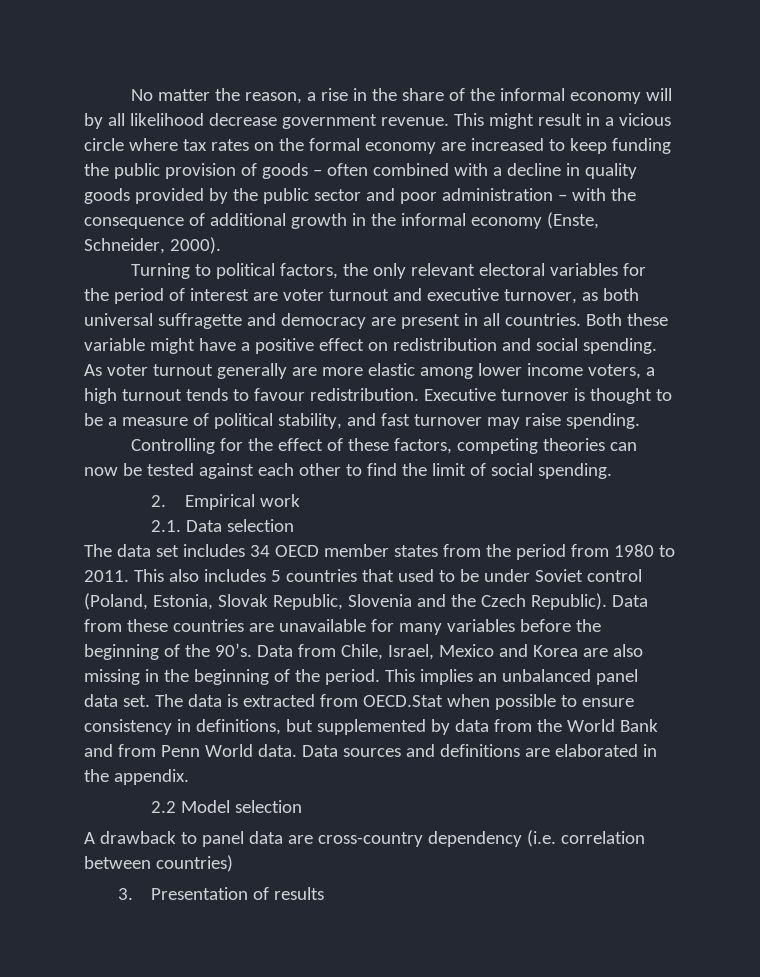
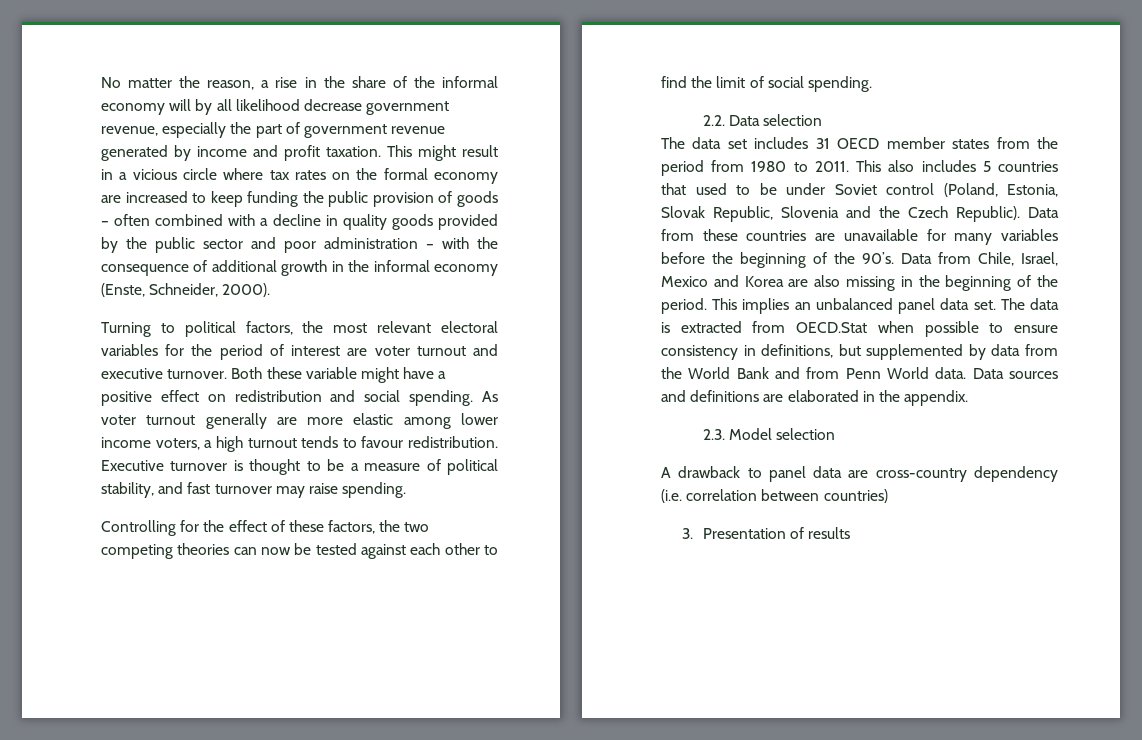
- No matter the reason, a rise in the share of the informal economy will by all likelihood decrease government revenue.
+ No matter the reason, a rise in the share of the informal economy will by all likelihood decrease government revenue, especially the part of government revenue generated by income and profit taxation.
- Turning to political factors, the only relevant electoral variables for the period of interest are voter turnout and executive turnover, as both universal suffragette and democracy are present in all countries.
+ Turning to political factors, the most relevant electoral variables for the period of interest are voter turnout and executive turnover.
- Controlling for the effect of these factors, competing theories can now be tested against each other to find the limit of social spending.
+ Controlling for the effect of these factors, the two competing theories can now be tested against each other to find the limit of social spending.
- 2. Empirical work
- 2.1. Data selection
+ 2.2. Data selection
- The data set includes 34 OECD member states from the period from 1980 to 2011.
+ The data set includes 31 OECD member states from the period from 1980 to 2011.
- 2.2 Model selection
+ 2.3. Model selection

